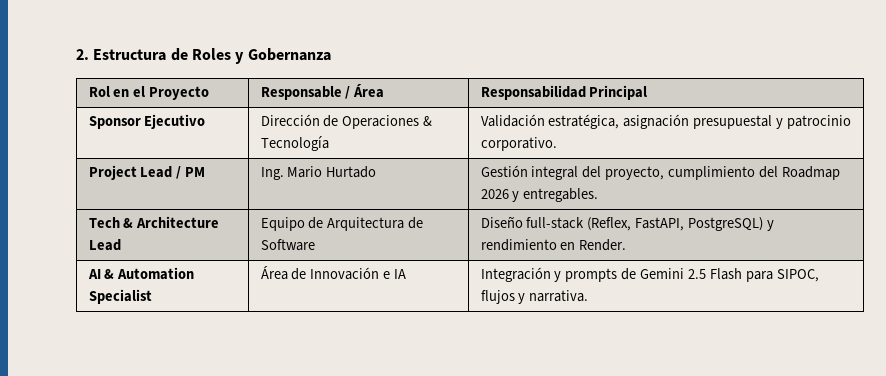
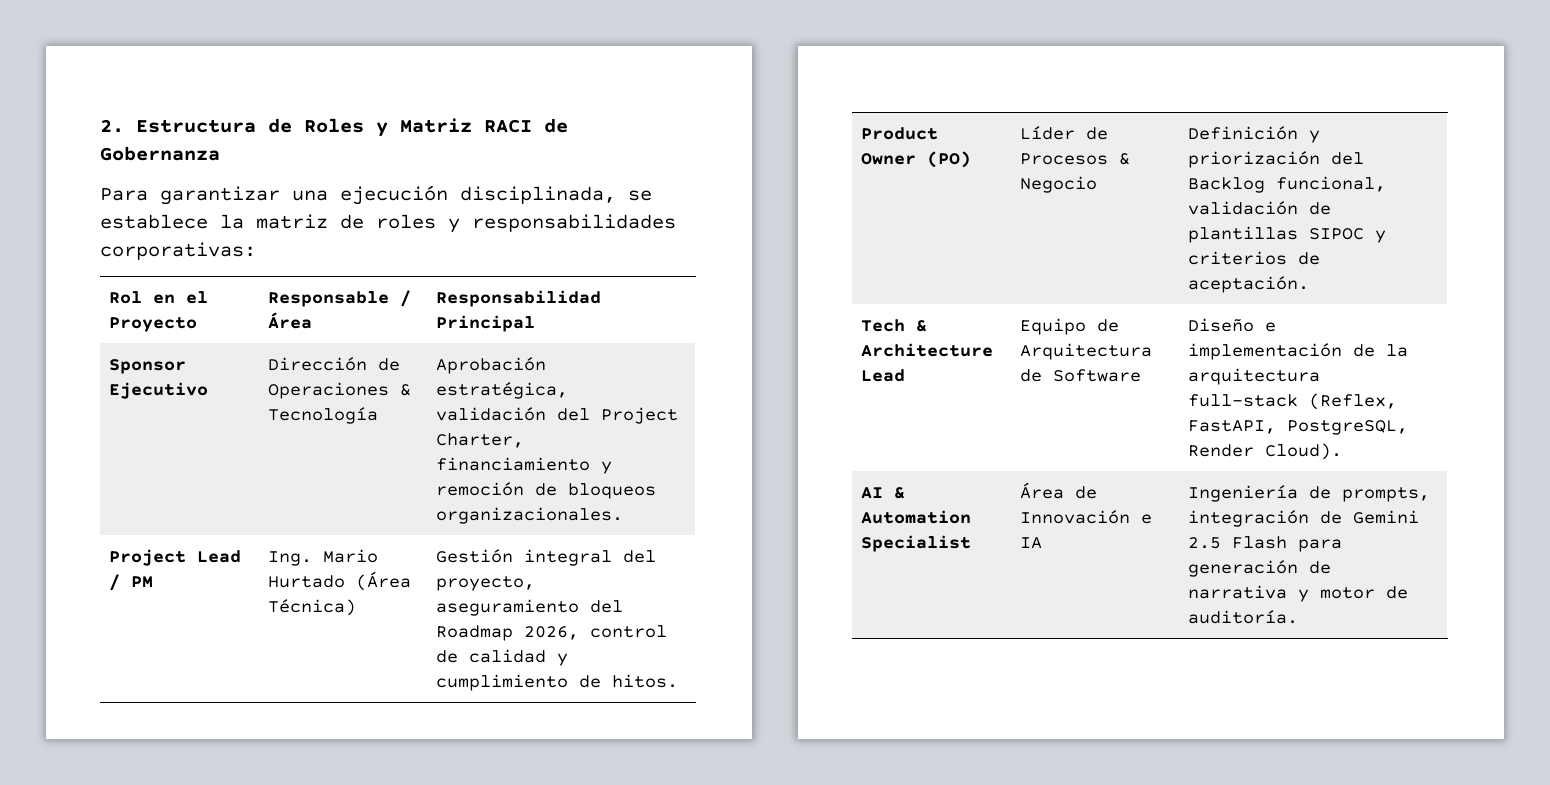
- 2. Estructura de Roles y Gobernanza
+ 2. Estructura de Roles y Matriz RACI de Gobernanza
+ Para garantizar una ejecución disciplinada, se establece la matriz de roles y responsabilidades corporativas:
- Sponsor Ejecutivo | Dirección de Operaciones & Tecnología | Validación estratégica, asignación presupuestal y patrocinio corporativo.
+ Sponsor Ejecutivo | Dirección de Operaciones & Tecnología | Aprobación estratégica, validación del Project Charter, financiamiento y remoción de bloqueos organizacionales.
- Project Lead / PM | Ing. Mario Hurtado | Gestión integral del proyecto, cumplimiento del Roadmap 2026 y entregables.
+ Project Lead / PM | Ing. Mario Hurtado (Área Técnica) | Gestión integral del proyecto, aseguramiento del Roadmap 2026, control de calidad y cumplimiento de hitos.
+ Product Owner (PO) | Líder de Procesos & Negocio | Definición y priorización del Backlog funcional, validación de plantillas SIPOC y criterios de aceptación.
- Tech & Architecture Lead | Equipo de Arquitectura de Software | Diseño full-stack (Reflex, FastAPI, PostgreSQL) y rendimiento en Render.
+ Tech & Architecture Lead | Equipo de Arquitectura de Software | Diseño e implementación de la arquitectura full-stack (Reflex, FastAPI, PostgreSQL, Render Cloud).
- AI & Automation Specialist | Área de Innovación e IA | Integración y prompts de Gemini 2.5 Flash para SIPOC, flujos y narrativa.
+ AI & Automation Specialist | Área de Innovación e IA | Ingeniería de prompts, integración de Gemini 2.5 Flash para generación de narrativa y motor de auditoría.

